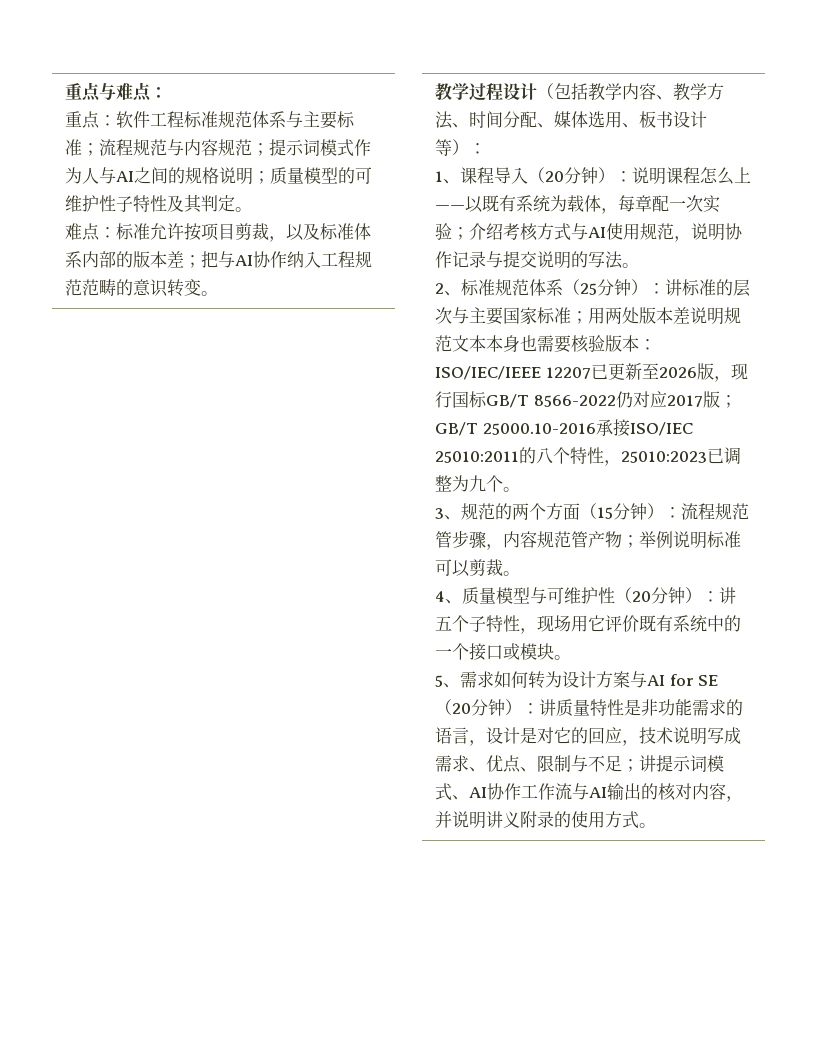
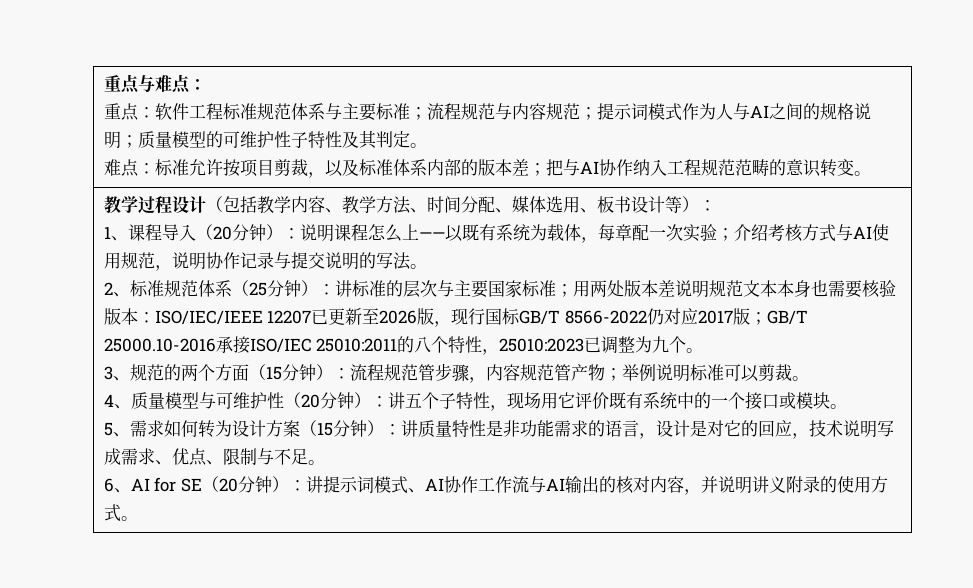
- 5、需求如何转为设计方案与AI for SE（20分钟）：讲质量特性是非功能需求的语言，设计是对它的回应，技术说明写成需求、优点、限制与不足；讲提示词模式、AI协作工作流与AI输出的核对内容，并说明讲义附录的使用方式。
+ 5、需求如何转为设计方案（15分钟）：讲质量特性是非功能需求的语言，设计是对它的回应，技术说明写成需求、优点、限制与不足。
+ 6、AI for SE（20分钟）：讲提示词模式、AI协作工作流与AI输出的核对内容，并说明讲义附录的使用方式。

